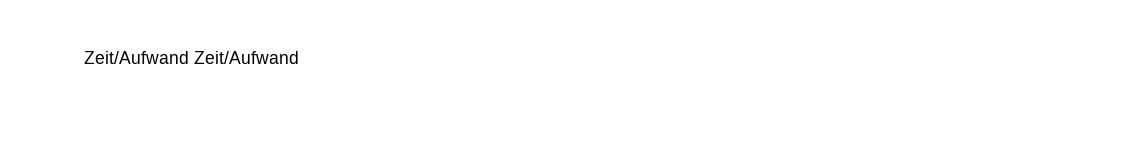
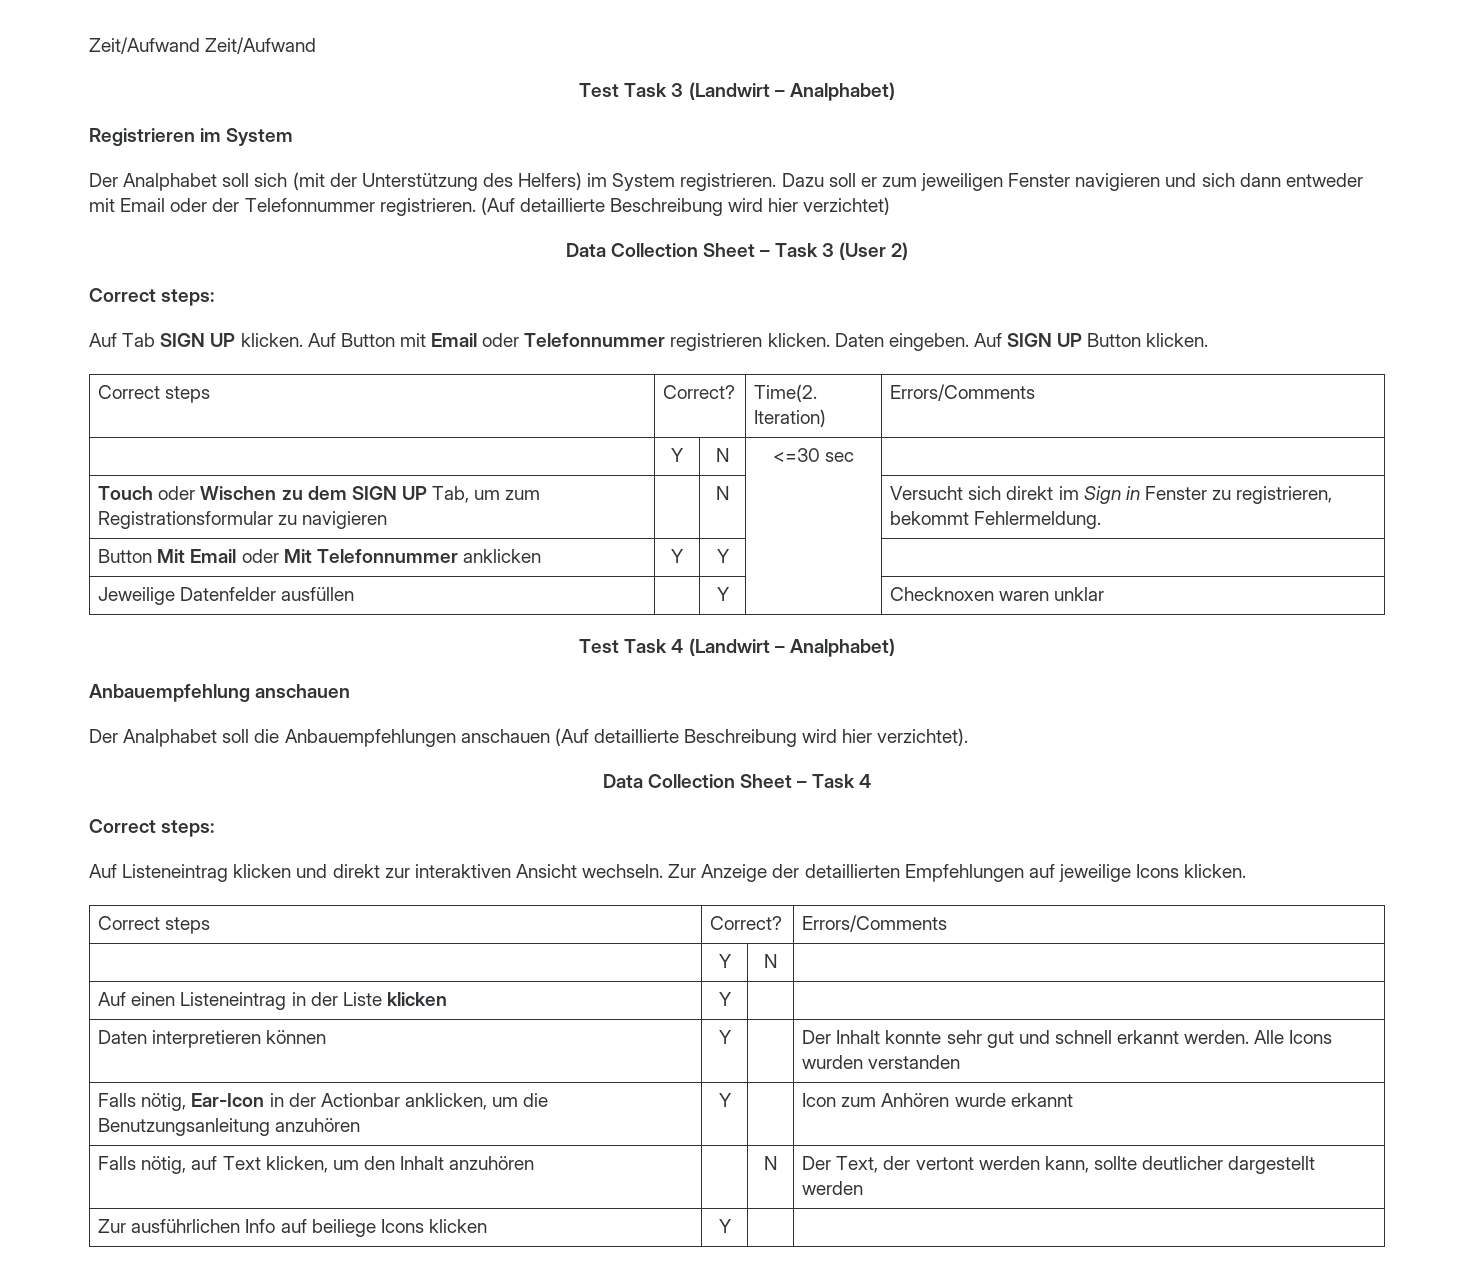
+ Test Task 3 (Landwirt – Analphabet)
+ Registrieren im System
+ Der Analphabet soll sich (mit der Unterstützung des Helfers) im System registrieren. Dazu soll er zum jeweiligen Fenster navigieren und sich dann entweder mit Email oder der Telefonnummer registrieren. (Auf detaillierte Beschreibung wird hier verzichtet)
+ Data Collection Sheet – Task 3 (User 2)
+ Correct steps:
+ Auf Tab SIGN UP klicken. Auf Button mit Email oder Telefonnummer registrieren klicken. Daten eingeben. Auf SIGN UP Button klicken.
+ Correct steps | Correct? | Time(2. Iteration) | Errors/Comments
+ | Y | N | <=30 sec |
+ Touch oder Wischen zu dem SIGN UP Tab, um zum Registrationsformular zu navigieren | | N | | Versucht sich direkt im Sign in Fenster zu registrieren, bekommt Fehlermeldung.
+ Button Mit Email oder Mit Telefonnummer anklicken | Y | Y | |
+ Jeweilige Datenfelder ausfüllen | | Y | | Checknoxen waren unklar
+ Test Task 4 (Landwirt – Analphabet)
+ Anbauempfehlung anschauen
+ Der Analphabet soll die Anbauempfehlungen anschauen (Auf detaillierte Beschreibung wird hier verzichtet).
+ Data Collection Sheet – Task 4
+ Correct steps:
+ Auf Listeneintrag klicken und direkt zur interaktiven Ansicht wechseln. Zur Anzeige der detaillierten Empfehlungen auf jeweilige Icons klicken.
+ Correct steps | Correct? | Errors/Comments
+ | Y | N |
+ Auf einen Listeneintrag in der Liste klicken | Y | |
+ Daten interpretieren können | Y | | Der Inhalt konnte sehr gut und schnell erkannt werden. Alle Icons wurden verstanden
+ Falls nötig, Ear-Icon in der Actionbar anklicken, um die Benutzungsanleitung anzuhören | Y | | Icon zum Anhören wurde erkannt
+ Falls nötig, auf Text klicken, um den Inhalt anzuhören | | N | Der Text, der vertont werden kann, sollte deutlicher dargestellt werden
+ Zur ausführlichen Info auf beiliege Icons klicken | Y | |

